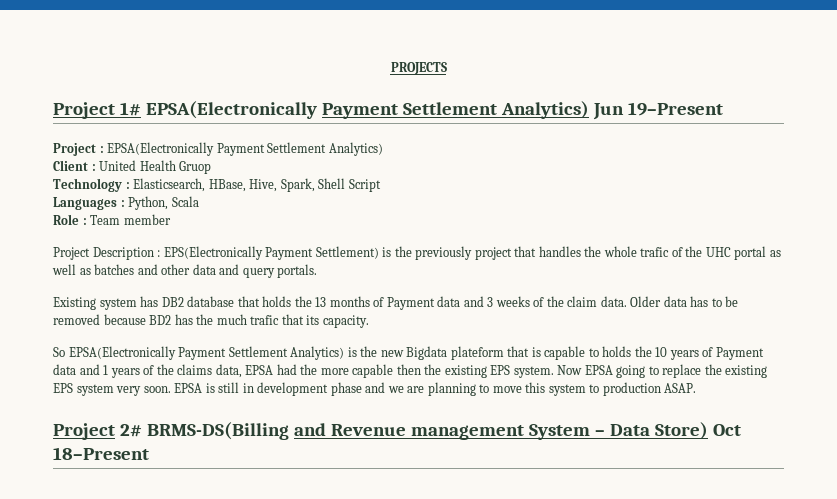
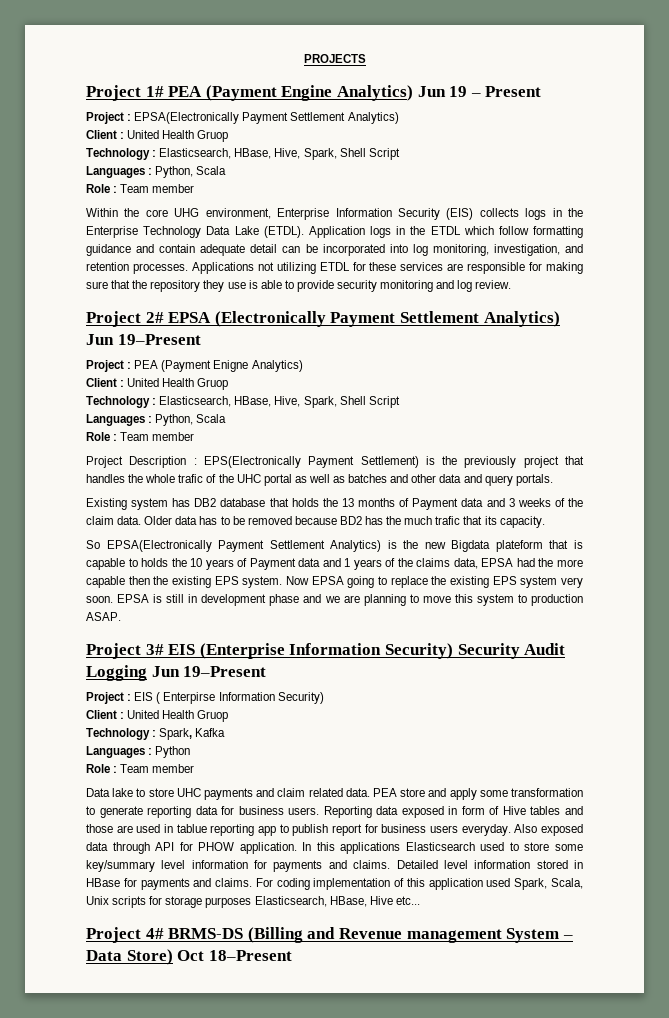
- Project 1# EPSA(Electronically Payment Settlement Analytics) Jun 19–Present
+ Project 1# PEA (Payment Engine Analytics) Jun 19 – Present
+ Project : EPSA(Electronically Payment Settlement Analytics)
+ Client : United Health Gruop
+ Technology : Elasticsearch, HBase, Hive, Spark, Shell Script
+ Languages : Python, Scala
+ Role : Team member
+ Within the core UHG environment, Enterprise Information Security (EIS) collects logs in the Enterprise Technology Data Lake (ETDL). Application logs in the ETDL which follow formatting guidance and contain adequate detail can be incorporated into log monitoring, investigation, and retention processes. Applications not utilizing ETDL for these services are responsible for making sure that the repository they use is able to provide security monitoring and log review.
+ Project 2# EPSA (Electronically Payment Settlement Analytics) Jun 19–Present
- Project : EPSA(Electronically Payment Settlement Analytics)
+ Project : PEA (Payment Enigne Analytics)
- Project 2# BRMS-DS(Billing and Revenue management System – Data Store) Oct 18–Present
+ Project 3# EIS (Enterprise Information Security) Security Audit Logging Jun 19–Present
+ Project : EIS ( Enterpirse Information Security)
+ Client : United Health Gruop
+ Technology : Spark, Kafka
+ Languages : Python
+ Role : Team member
+ Data lake to store UHC payments and claim related data. PEA store and apply some transformation to generate reporting data for business users. Reporting data exposed in form of Hive tables and those are used in tablue reporting app to publish report for business users everyday. Also exposed data through API for PHOW application. In this applications Elasticsearch used to store some key/summary level information for payments and claims. Detailed level information stored in HBase for payments and claims. For coding implementation of this application used Spark, Scala, Unix scripts for storage purposes Elasticsearch, HBase, Hive etc...
+ Project 4# BRMS-DS (Billing and Revenue management System – Data Store) Oct 18–Present

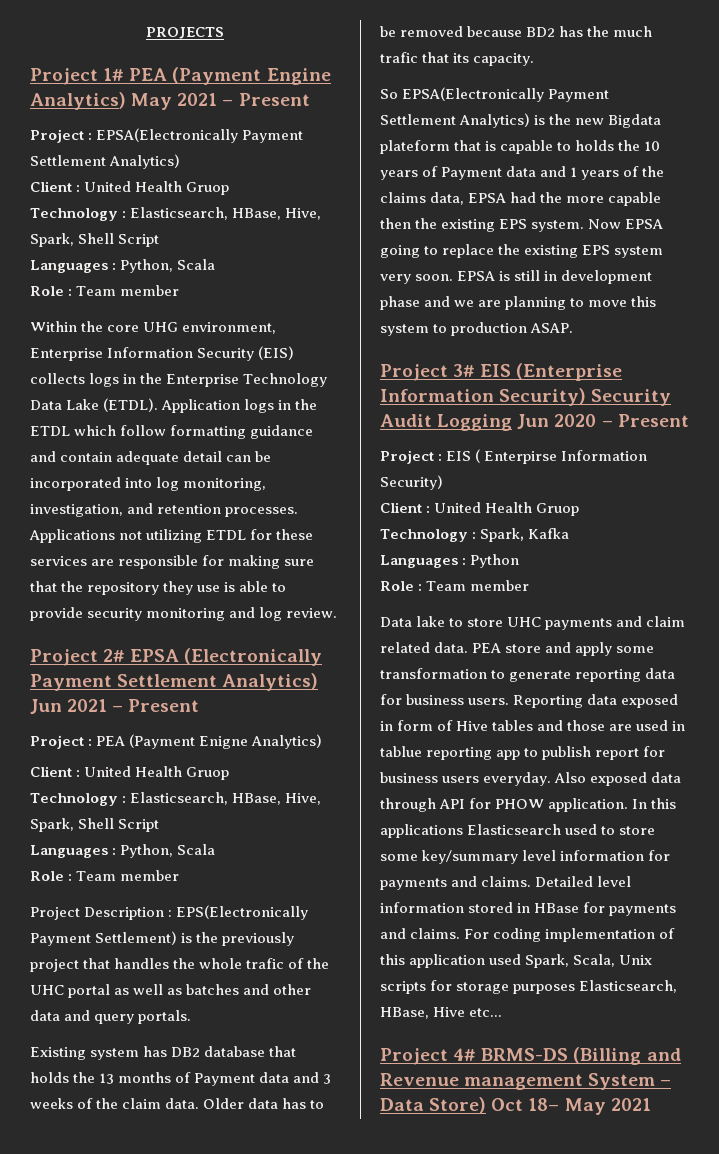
- Project 1# PEA (Payment Engine Analytics) Jun 19 – Present
+ Project 1# PEA (Payment Engine Analytics) May 2021 – Present
- Project 2# EPSA (Electronically Payment Settlement Analytics) Jun 19–Present
+ Project 2# EPSA (Electronically Payment Settlement Analytics) Jun 2021 – Present
- Project 3# EIS (Enterprise Information Security) Security Audit Logging Jun 19–Present
+ Project 3# EIS (Enterprise Information Security) Security Audit Logging Jun 2020 – Present
- Project 4# BRMS-DS (Billing and Revenue management System – Data Store) Oct 18–Present
+ Project 4# BRMS-DS (Billing and Revenue management System – Data Store) Oct 18– May 2021

